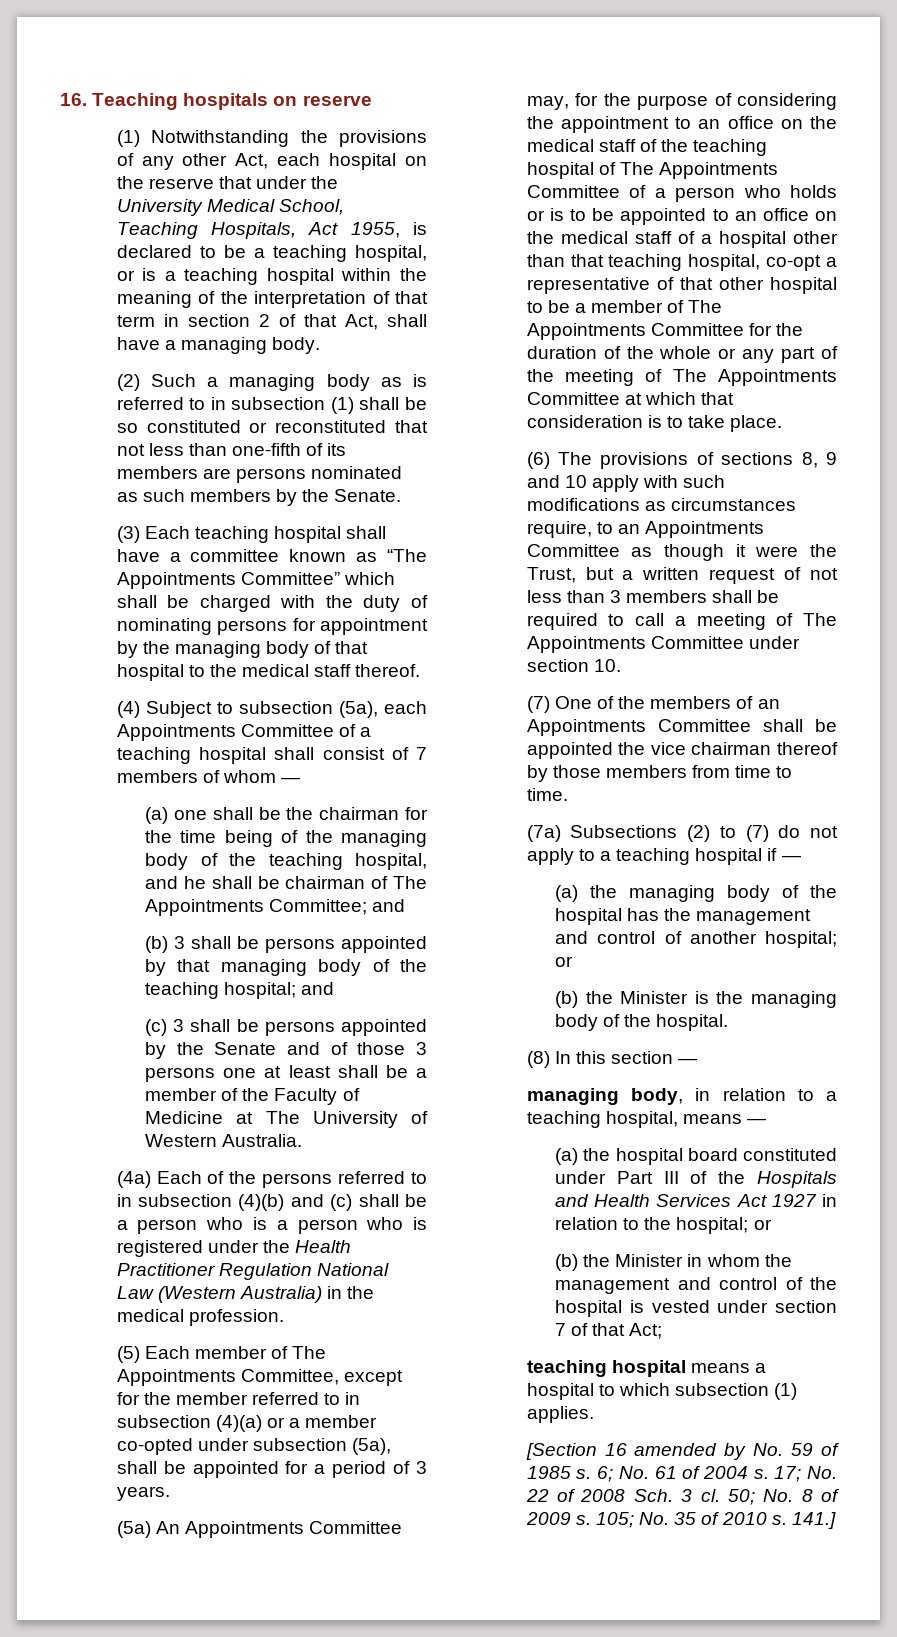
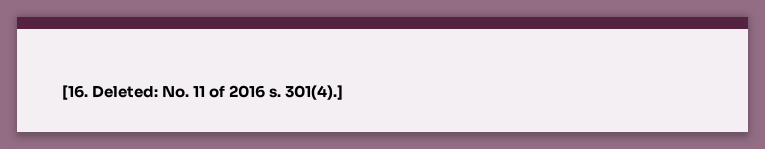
- 16. Teaching hospitals on reserve
- (1) Notwithstanding the provisions of any other Act, each hospital on the reserve that under the University Medical School, Teaching Hospitals, Act 1955, is declared to be a teaching hospital, or is a teaching hospital within the meaning of the interpretation of that term in section 2 of that Act, shall have a managing body.
- (2) Such a managing body as is referred to in subsection (1) shall be so constituted or reconstituted that not less than one-fifth of its members are persons nominated as such members by the Senate.
- (3) Each teaching hospital shall have a committee known as “The Appointments Committee” which shall be charged with the duty of nominating persons for appointment by the managing body of that hospital to the medical staff thereof.
- (4) Subject to subsection (5a), each Appointments Committee of a teaching hospital shall consist of 7 members of whom —
- (a) one shall be the chairman for the time being of the managing body of the teaching hospital, and he shall be chairman of The Appointments Committee; and
- (b) 3 shall be persons appointed by that managing body of the teaching hospital; and
- (c) 3 shall be persons appointed by the Senate and of those 3 persons one at least shall be a member of the Faculty of Medicine at The University of Western Australia.
- (4a) Each of the persons referred to in subsection (4)(b) and (c) shall be a person who is a person who is registered under the Health Practitioner Regulation National Law (Western Australia) in the medical profession.
- (5) Each member of The Appointments Committee, except for the member referred to in subsection (4)(a) or a member co-opted under subsection (5a), shall be appointed for a period of 3 years.
- (5a) An Appointments Committee may, for the purpose of considering the appointment to an office on the medical staff of the teaching hospital of The Appointments Committee of a person who holds or is to be appointed to an office on the medical staff of a hospital other than that teaching hospital, co-opt a representative of that other hospital to be a member of The Appointments Committee for the duration of the whole or any part of the meeting of The Appointments Committee at which that consideration is to take place.
- (6) The provisions of sections 8, 9 and 10 apply with such modifications as circumstances require, to an Appointments Committee as though it were the Trust, but a written request of not less than 3 members shall be required to call a meeting of The Appointments Committee under section 10.
- (7) One of the members of an Appointments Committee shall be appointed the vice chairman thereof by those members from time to time.
- (7a) Subsections (2) to (7) do not apply to a teaching hospital if —
- (a) the managing body of the hospital has the management and control of another hospital; or
- (b) the Minister is the managing body of the hospital.
- (8) In this section —
- managing body, in relation to a teaching hospital, means —
- (a) the hospital board constituted under Part III of the Hospitals and Health Services Act 1927 in relation to the hospital; or
- (b) the Minister in whom the management and control of the hospital is vested under section 7 of that Act;
- teaching hospital means a hospital to which subsection (1) applies.
- [Section 16 amended by No. 59 of 1985 s. 6; No. 61 of 2004 s. 17; No. 22 of 2008 Sch. 3 cl. 50; No. 8 of 2009 s. 105; No. 35 of 2010 s. 141.]
+ [16. Deleted: No. 11 of 2016 s. 301(4).]

